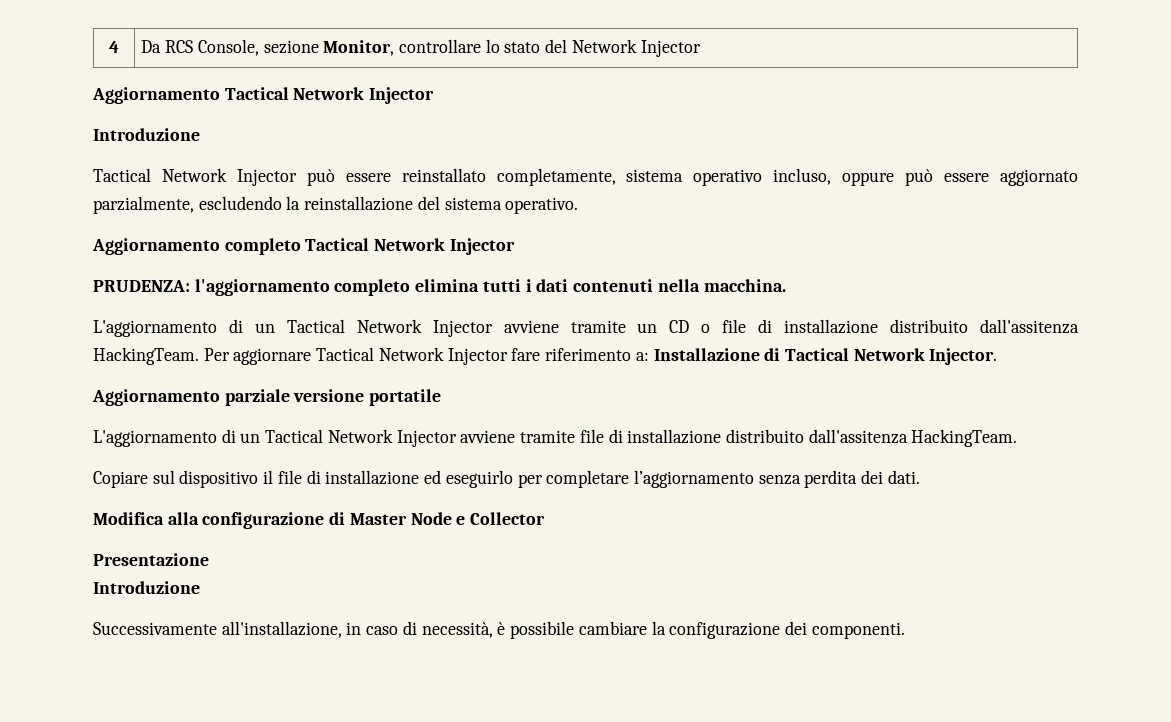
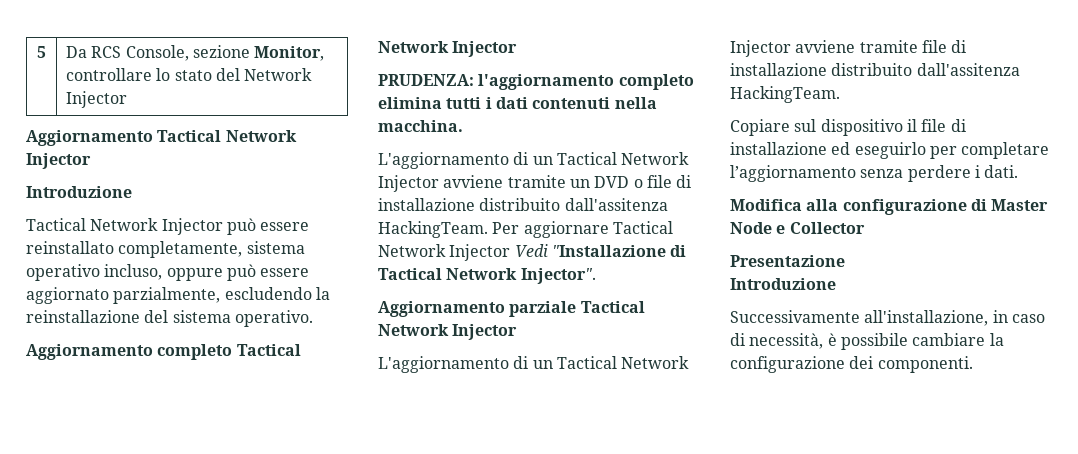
- 4 | Da RCS Console, sezione Monitor, controllare lo stato del Network Injector
+ 5 | Da RCS Console, sezione Monitor, controllare lo stato del Network Injector
- L'aggiornamento di un Tactical Network Injector avviene tramite un CD o file di installazione distribuito dall'assitenza HackingTeam.
+ L'aggiornamento di un Tactical Network Injector avviene tramite un DVD o file di installazione distribuito dall'assitenza HackingTeam.
- Per aggiornare Tactical Network Injector fare riferimento a: Installazione di Tactical Network Injector.
+ Per aggiornare Tactical Network Injector Vedi "Installazione di Tactical Network Injector".
- Aggiornamento parziale versione portatile
+ Aggiornamento parziale Tactical Network Injector
- Copiare sul dispositivo il file di installazione ed eseguirlo per completare l’aggiornamento senza perdita dei dati.
+ Copiare sul dispositivo il file di installazione ed eseguirlo per completare l’aggiornamento senza perdere i dati.

